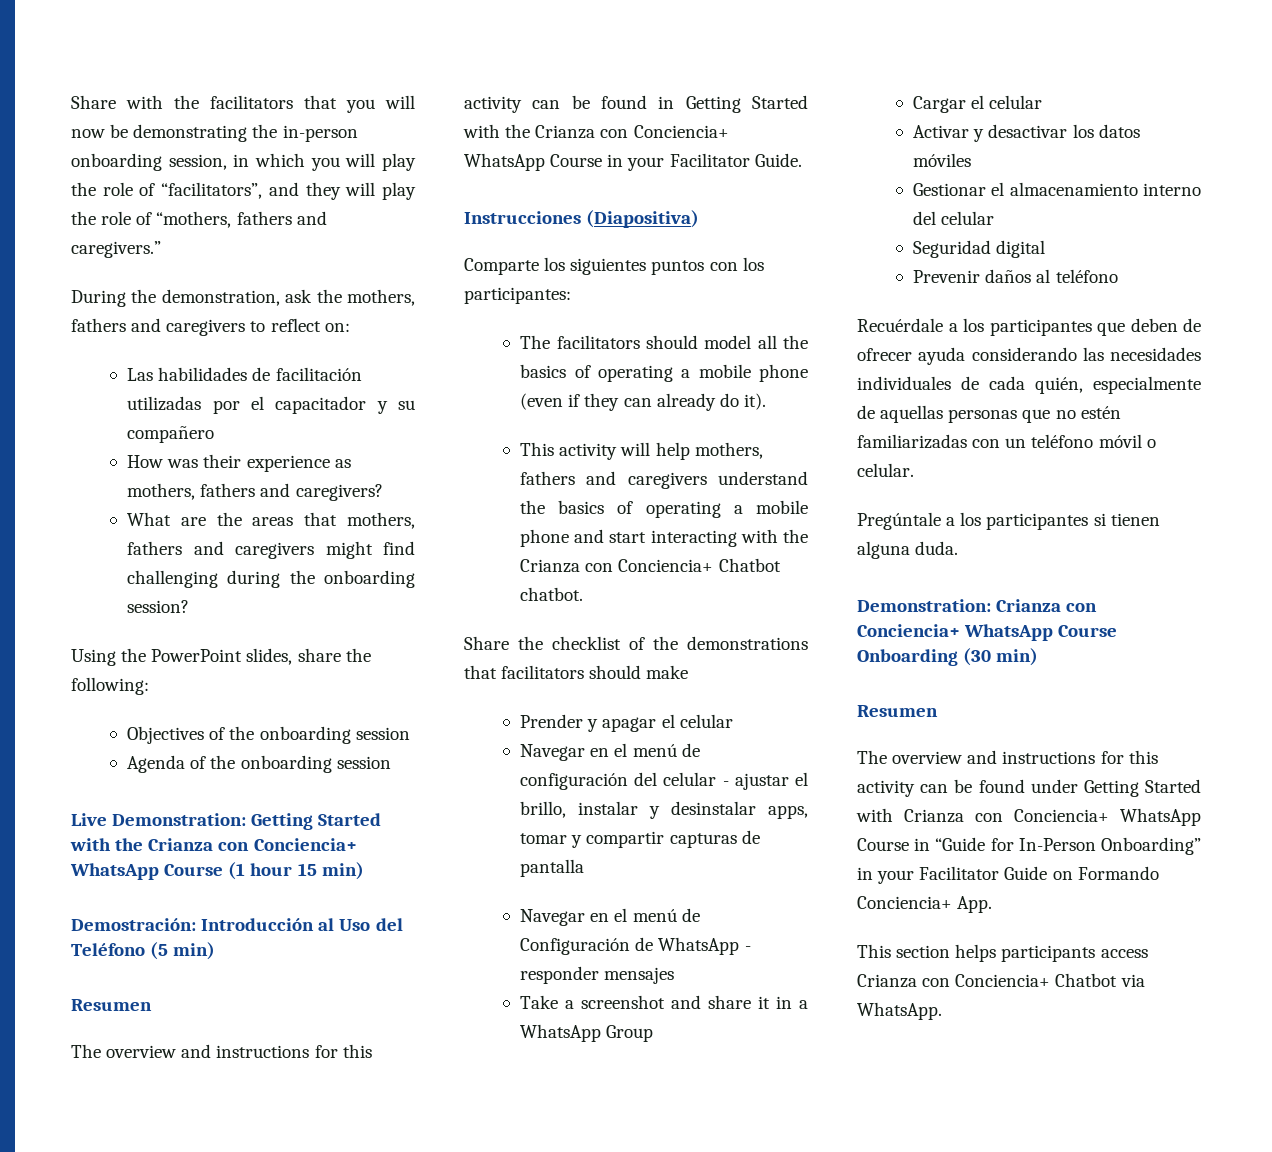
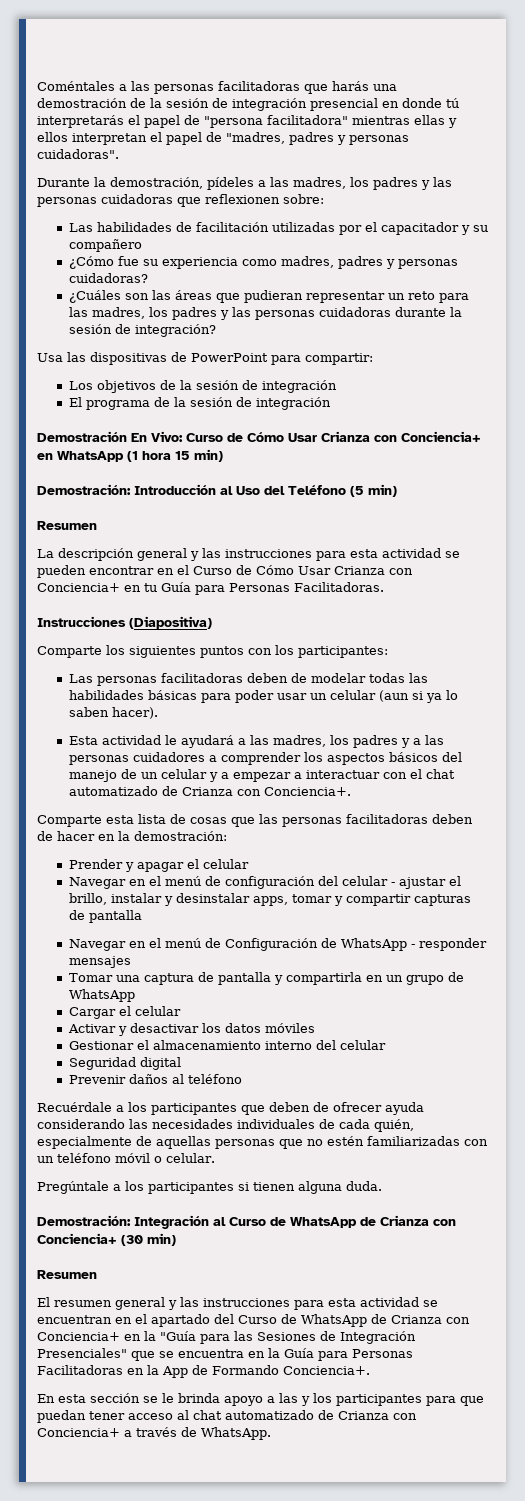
- Share with the facilitators that you will now be demonstrating the in-person onboarding session, in which you will play the role of “facilitators”, and they will play the role of “mothers, fathers and caregivers.”
- During the demonstration, ask the mothers, fathers and caregivers to reflect on:
+ Coméntales a las personas facilitadoras que harás una demostración de la sesión de integración presencial en donde tú interpretarás el papel de "persona facilitadora" mientras ellas y ellos interpretan el papel de "madres, padres y personas cuidadoras".
+ Durante la demostración, pídeles a las madres, los padres y las personas cuidadoras que reflexionen sobre:
- How was their experience as mothers, fathers and caregivers?
- What are the areas that mothers, fathers and caregivers might find challenging during the onboarding session?
- Using the PowerPoint slides, share the following:
- Objectives of the onboarding session
- Agenda of the onboarding session
- Live Demonstration: Getting Started with the Crianza con Conciencia+ WhatsApp Course (1 hour 15 min)
+ ¿Cómo fue su experiencia como madres, padres y personas cuidadoras?
+ ¿Cuáles son las áreas que pudieran representar un reto para las madres, los padres y las personas cuidadoras durante la sesión de integración?
+ Usa las dispositivas de PowerPoint para compartir:
+ Los objetivos de la sesión de integración
+ El programa de la sesión de integración
+ Demostración En Vivo: Curso de Cómo Usar Crianza con Conciencia+ en WhatsApp (1 hora 15 min)
- The overview and instructions for this activity can be found in Getting Started with the Crianza con Conciencia+ WhatsApp Course in your Facilitator Guide.
+ La descripción general y las instrucciones para esta actividad se pueden encontrar en el Curso de Cómo Usar Crianza con Conciencia+ en tu Guía para Personas Facilitadoras.
- The facilitators should model all the basics of operating a mobile phone (even if they can already do it).
- This activity will help mothers, fathers and caregivers understand the basics of operating a mobile phone and start interacting with the Crianza con Conciencia+ Chatbot chatbot.
- Share the checklist of the demonstrations that facilitators should make
+ Las personas facilitadoras deben de modelar todas las habilidades básicas para poder usar un celular (aun si ya lo saben hacer).
+ Esta actividad le ayudará a las madres, los padres y a las personas cuidadores a comprender los aspectos básicos del manejo de un celular y a empezar a interactuar con el chat automatizado de Crianza con Conciencia+.
+ Comparte esta lista de cosas que las personas facilitadoras deben de hacer en la demostración:
- Take a screenshot and share it in a WhatsApp Group
+ Tomar una captura de pantalla y compartirla en un grupo de WhatsApp
- Demonstration: Crianza con Conciencia+ WhatsApp Course Onboarding (30 min)
+ Demostración: Integración al Curso de WhatsApp de Crianza con Conciencia+ (30 min)
  Resumen
- The overview and instructions for this activity can be found under Getting Started with Crianza con Conciencia+ WhatsApp Course in “Guide for In-Person Onboarding” in your Facilitator Guide on Formando Conciencia+ App.
- This section helps participants access Crianza con Conciencia+ Chatbot via WhatsApp.
+ El resumen general y las instrucciones para esta actividad se encuentran en el apartado del Curso de WhatsApp de Crianza con Conciencia+ en la "Guía para las Sesiones de Integración Presenciales" que se encuentra en la Guía para Personas Facilitadoras en la App de Formando Conciencia+.
+ En esta sección se le brinda apoyo a las y los participantes para que puedan tener acceso al chat automatizado de Crianza con Conciencia+ a través de WhatsApp.

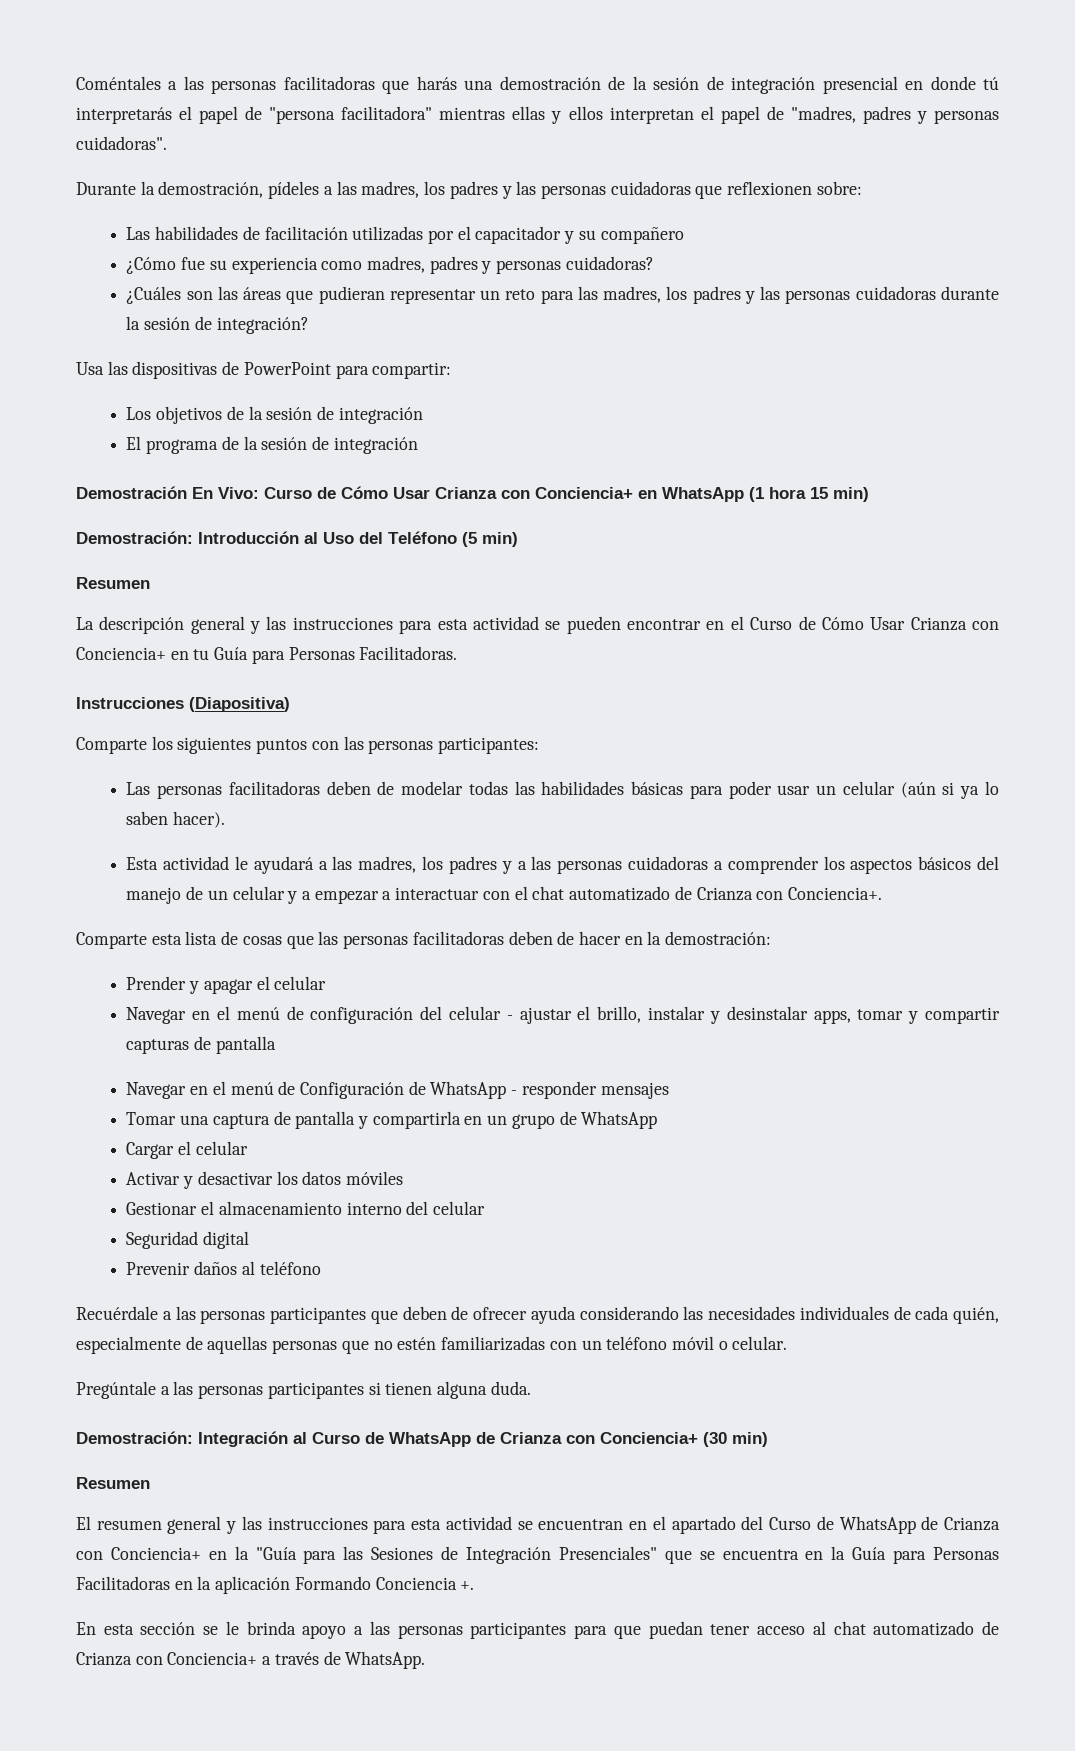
- Comparte los siguientes puntos con los participantes:
+ Comparte los siguientes puntos con las personas participantes:
- Las personas facilitadoras deben de modelar todas las habilidades básicas para poder usar un celular (aun si ya lo saben hacer).
+ Las personas facilitadoras deben de modelar todas las habilidades básicas para poder usar un celular (aún si ya lo saben hacer).
- Esta actividad le ayudará a las madres, los padres y a las personas cuidadores a comprender los aspectos básicos del manejo de un celular y a empezar a interactuar con el chat automatizado de Crianza con Conciencia+.
+ Esta actividad le ayudará a las madres, los padres y a las personas cuidadoras a comprender los aspectos básicos del manejo de un celular y a empezar a interactuar con el chat automatizado de Crianza con Conciencia+.
- Recuérdale a los participantes que deben de ofrecer ayuda considerando las necesidades individuales de cada quién, especialmente de aquellas personas que no estén familiarizadas con un teléfono móvil o celular.
+ Recuérdale a las personas participantes que deben de ofrecer ayuda considerando las necesidades individuales de cada quién, especialmente de aquellas personas que no estén familiarizadas con un teléfono móvil o celular.
- Pregúntale a los participantes si tienen alguna duda.
+ Pregúntale a las personas participantes si tienen alguna duda.
- El resumen general y las instrucciones para esta actividad se encuentran en el apartado del Curso de WhatsApp de Crianza con Conciencia+ en la "Guía para las Sesiones de Integración Presenciales" que se encuentra en la Guía para Personas Facilitadoras en la App de Formando Conciencia+.
+ El resumen general y las instrucciones para esta actividad se encuentran en el apartado del Curso de WhatsApp de Crianza con Conciencia+ en la "Guía para las Sesiones de Integración Presenciales" que se encuentra en la Guía para Personas Facilitadoras en la aplicación Formando Conciencia +.
- En esta sección se le brinda apoyo a las y los participantes para que puedan tener acceso al chat automatizado de Crianza con Conciencia+ a través de WhatsApp.
+ En esta sección se le brinda apoyo a las personas participantes para que puedan tener acceso al chat automatizado de Crianza con Conciencia+ a través de WhatsApp.

